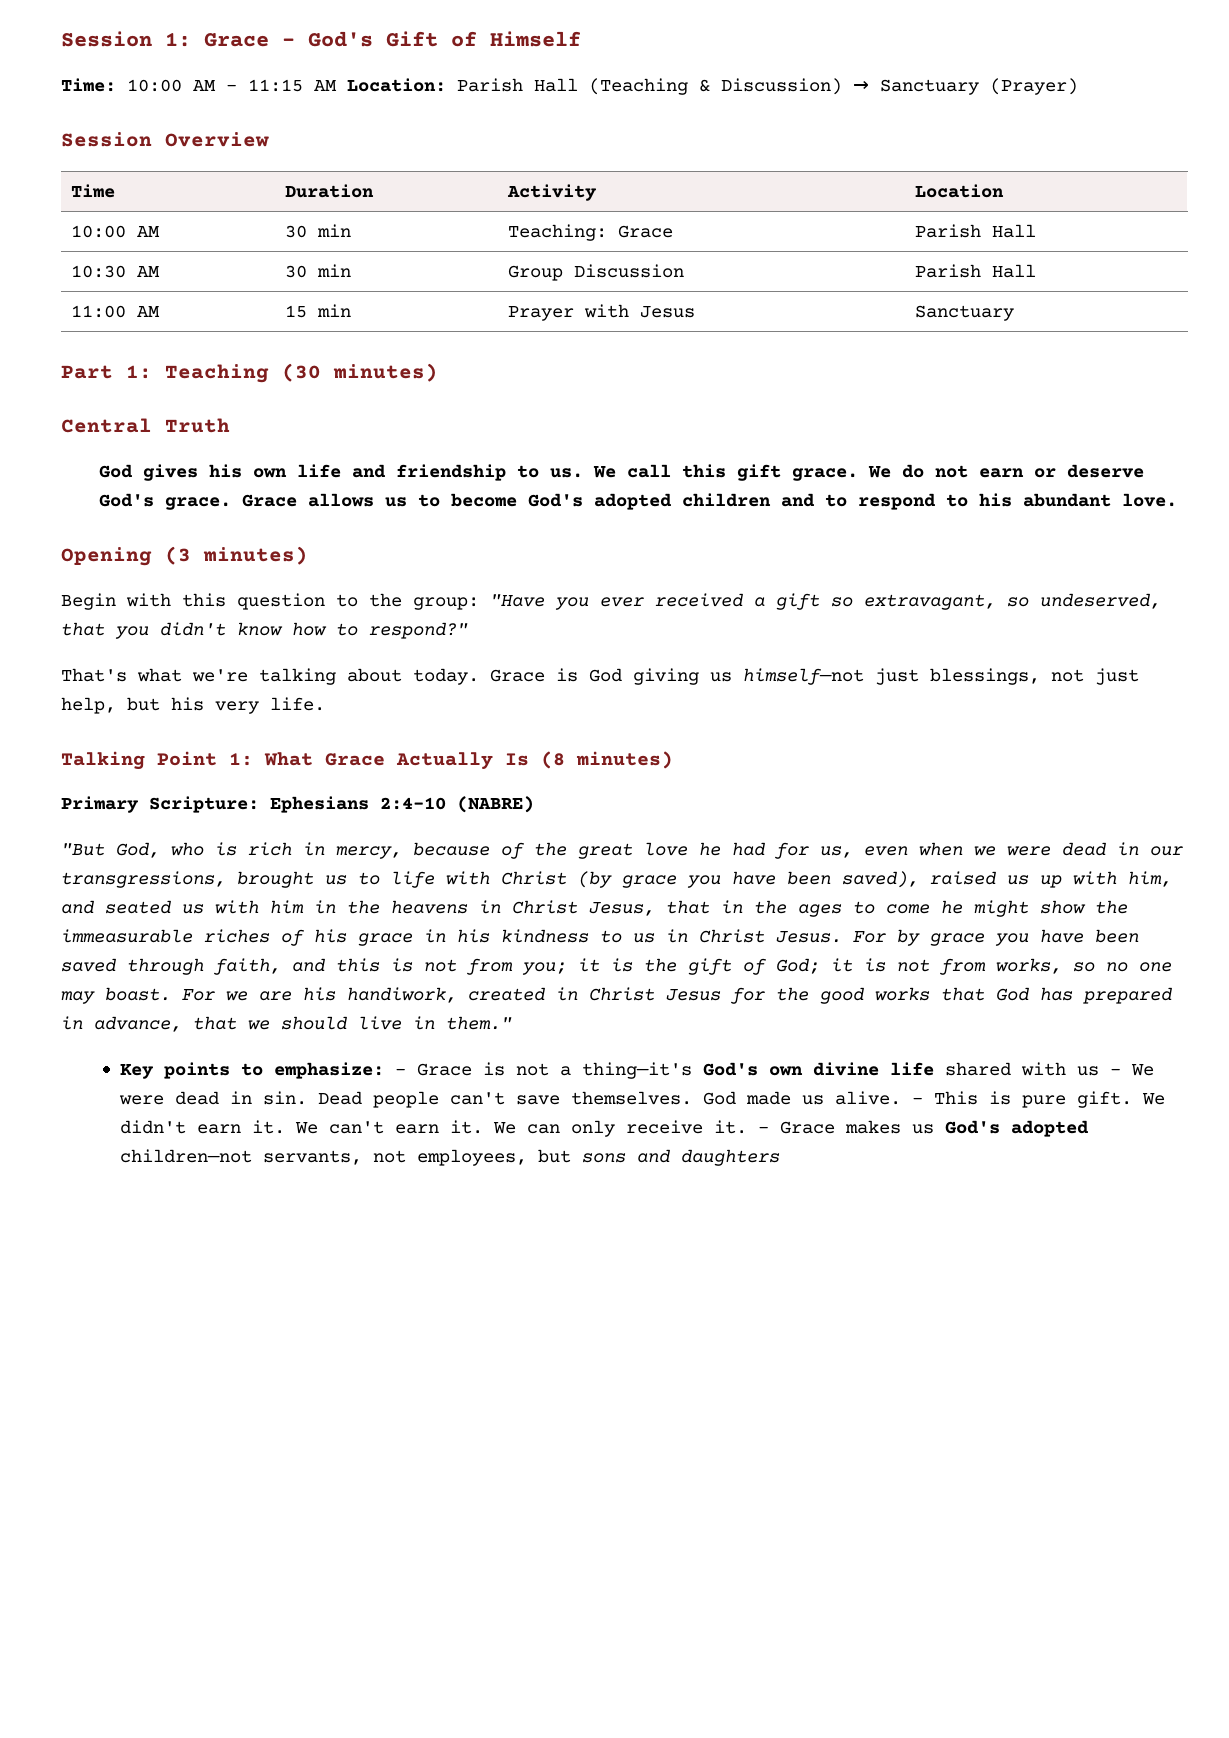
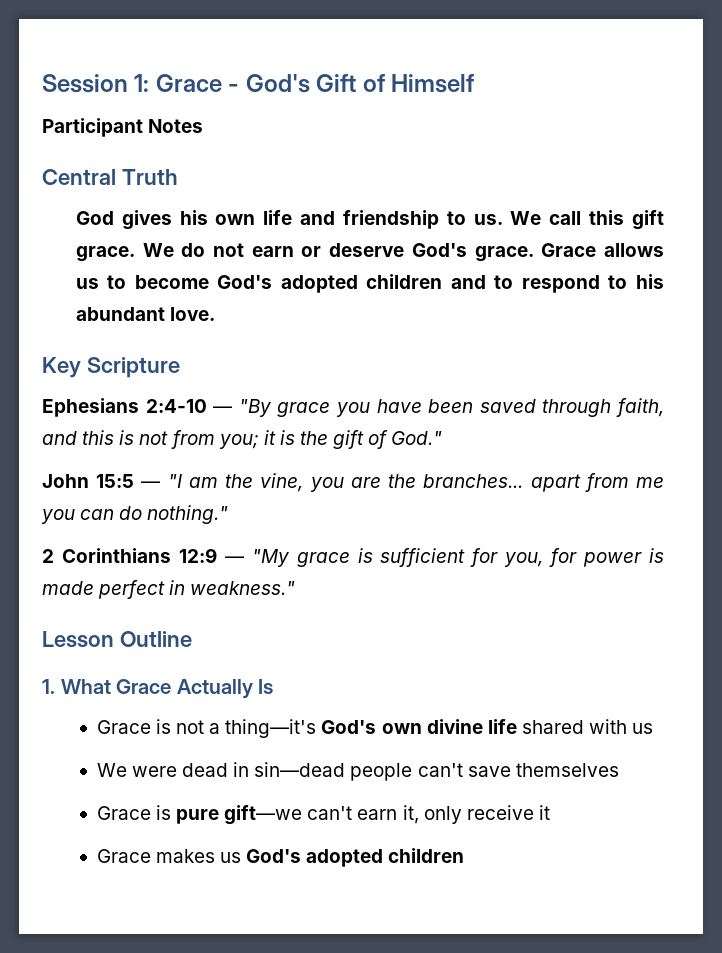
- Time: 10:00 AM - 11:15 AM Location: Parish Hall (Teaching & Discussion) → Sanctuary (Prayer)
- Session Overview
- Time | Duration | Activity | Location
- 10:00 AM | 30 min | Teaching: Grace | Parish Hall
- 10:30 AM | 30 min | Group Discussion | Parish Hall
- 11:00 AM | 15 min | Prayer with Jesus | Sanctuary
- Part 1: Teaching (30 minutes)
+ Participant Notes
- Opening (3 minutes)
- Begin with this question to the group: "Have you ever received a gift so extravagant, so undeserved, that you didn't know how to respond?"
- That's what we're talking about today. Grace is God giving us himself—not just blessings, not just help, but his very life.
- Talking Point 1: What Grace Actually Is (8 minutes)
- Primary Scripture: Ephesians 2:4-10 (NABRE)
- "But God, who is rich in mercy, because of the great love he had for us, even when we were dead in our transgressions, brought us to life with Christ (by grace you have been saved), raised us up with him, and seated us with him in the heavens in Christ Jesus, that in the ages to come he might show the immeasurable riches of his grace in his kindness to us in Christ Jesus. For by grace you have been saved through faith, and this is not from you; it is the gift of God; it is not from works, so no one may boast. For we are his handiwork, created in Christ Jesus for the good works that God has prepared in advance, that we should live in them."
- Key points to emphasize: - Grace is not a thing—it's God's own divine life shared with us - We were dead in sin. Dead people can't save themselves. God made us alive. - This is pure gift. We didn't earn it. We can't earn it. We can only receive it. - Grace makes us God's adopted children—not servants, not employees, but sons and daughters
+ Key Scripture
+ Ephesians 2:4-10 — "By grace you have been saved through faith, and this is not from you; it is the gift of God."
+ John 15:5 — "I am the vine, you are the branches... apart from me you can do nothing."
+ 2 Corinthians 12:9 — "My grace is sufficient for you, for power is made perfect in weakness."
+ Lesson Outline
+ 1. What Grace Actually Is
+ Grace is not a thing—it's God's own divine life shared with us
+ We were dead in sin—dead people can't save themselves
+ Grace is pure gift—we can't earn it, only receive it
+ Grace makes us God's adopted children

